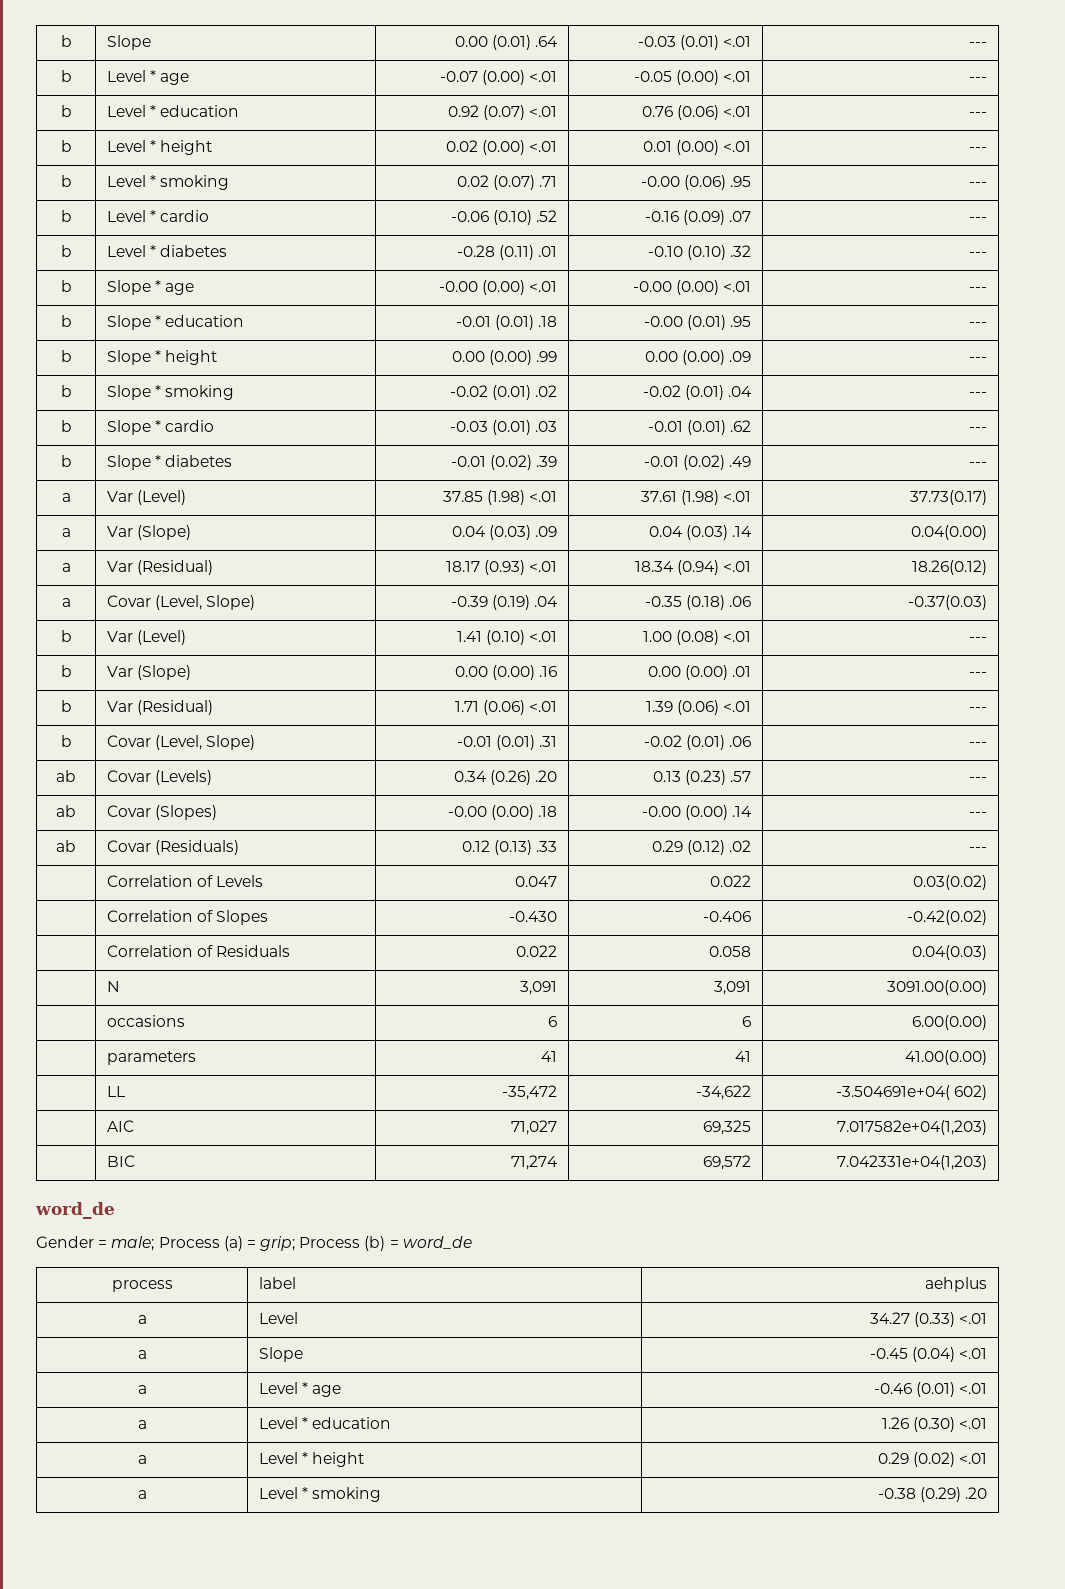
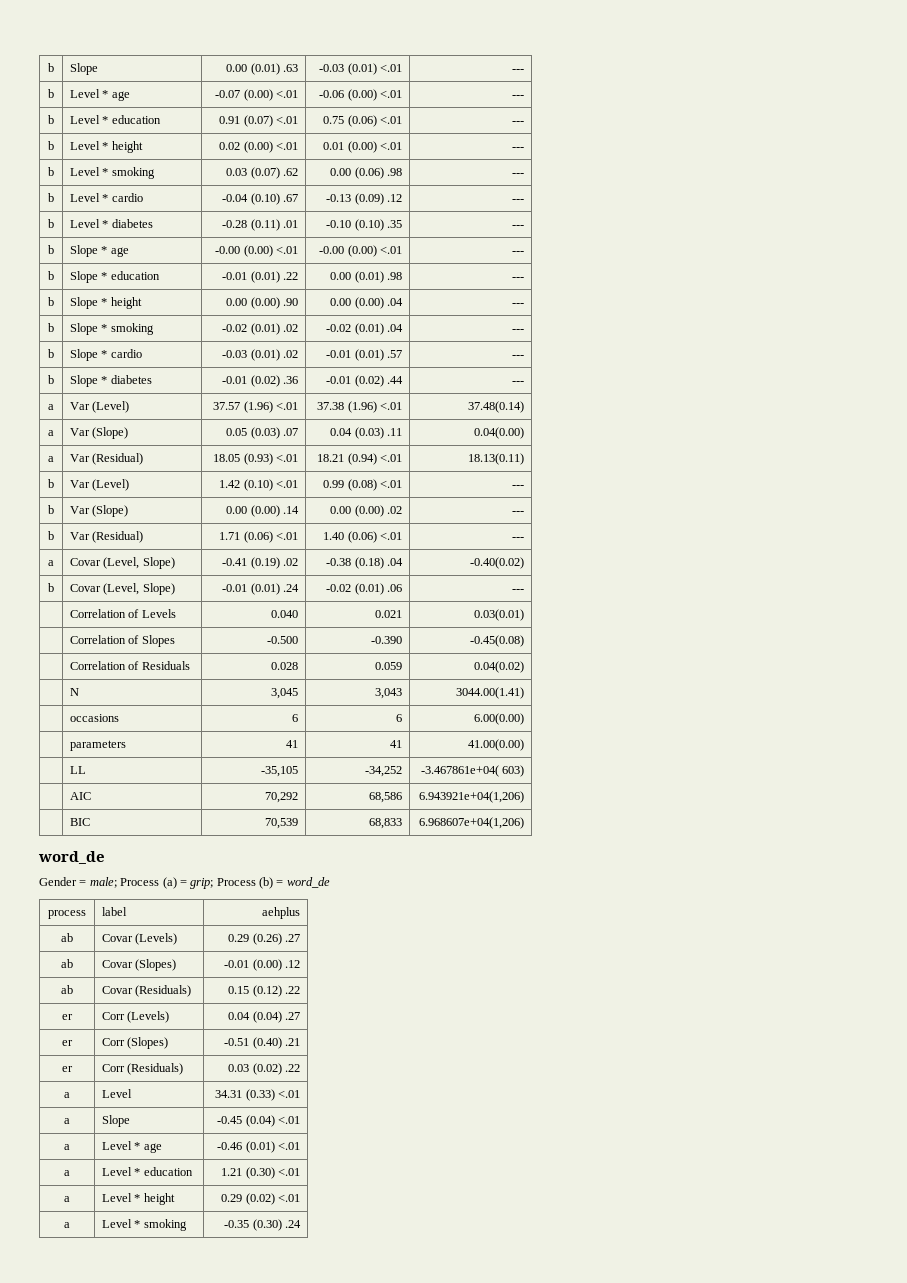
- b | Slope | 0.00 (0.01) .64 | -0.03 (0.01) <.01 | ---
+ b | Slope | 0.00 (0.01) .63 | -0.03 (0.01) <.01 | ---
- b | Level * age | -0.07 (0.00) <.01 | -0.05 (0.00) <.01 | ---
+ b | Level * age | -0.07 (0.00) <.01 | -0.06 (0.00) <.01 | ---
- b | Level * education | 0.92 (0.07) <.01 | 0.76 (0.06) <.01 | ---
+ b | Level * education | 0.91 (0.07) <.01 | 0.75 (0.06) <.01 | ---
- b | Level * smoking | 0.02 (0.07) .71 | -0.00 (0.06) .95 | ---
+ b | Level * smoking | 0.03 (0.07) .62 | 0.00 (0.06) .98 | ---
- b | Level * cardio | -0.06 (0.10) .52 | -0.16 (0.09) .07 | ---
+ b | Level * cardio | -0.04 (0.10) .67 | -0.13 (0.09) .12 | ---
- b | Level * diabetes | -0.28 (0.11) .01 | -0.10 (0.10) .32 | ---
+ b | Level * diabetes | -0.28 (0.11) .01 | -0.10 (0.10) .35 | ---
- b | Slope * education | -0.01 (0.01) .18 | -0.00 (0.01) .95 | ---
+ b | Slope * education | -0.01 (0.01) .22 | 0.00 (0.01) .98 | ---
- b | Slope * height | 0.00 (0.00) .99 | 0.00 (0.00) .09 | ---
+ b | Slope * height | 0.00 (0.00) .90 | 0.00 (0.00) .04 | ---
- b | Slope * cardio | -0.03 (0.01) .03 | -0.01 (0.01) .62 | ---
+ b | Slope * cardio | -0.03 (0.01) .02 | -0.01 (0.01) .57 | ---
- b | Slope * diabetes | -0.01 (0.02) .39 | -0.01 (0.02) .49 | ---
+ b | Slope * diabetes | -0.01 (0.02) .36 | -0.01 (0.02) .44 | ---
- a | Var (Level) | 37.85 (1.98) <.01 | 37.61 (1.98) <.01 | 37.73(0.17)
+ a | Var (Level) | 37.57 (1.96) <.01 | 37.38 (1.96) <.01 | 37.48(0.14)
- a | Var (Slope) | 0.04 (0.03) .09 | 0.04 (0.03) .14 | 0.04(0.00)
+ a | Var (Slope) | 0.05 (0.03) .07 | 0.04 (0.03) .11 | 0.04(0.00)
- a | Var (Residual) | 18.17 (0.93) <.01 | 18.34 (0.94) <.01 | 18.26(0.12)
- a | Covar (Level, Slope) | -0.39 (0.19) .04 | -0.35 (0.18) .06 | -0.37(0.03)
+ a | Var (Residual) | 18.05 (0.93) <.01 | 18.21 (0.94) <.01 | 18.13(0.11)
- b | Var (Level) | 1.41 (0.10) <.01 | 1.00 (0.08) <.01 | ---
+ b | Var (Level) | 1.42 (0.10) <.01 | 0.99 (0.08) <.01 | ---
- b | Var (Slope) | 0.00 (0.00) .16 | 0.00 (0.00) .01 | ---
+ b | Var (Slope) | 0.00 (0.00) .14 | 0.00 (0.00) .02 | ---
- b | Var (Residual) | 1.71 (0.06) <.01 | 1.39 (0.06) <.01 | ---
+ b | Var (Residual) | 1.71 (0.06) <.01 | 1.40 (0.06) <.01 | ---
+ a | Covar (Level, Slope) | -0.41 (0.19) .02 | -0.38 (0.18) .04 | -0.40(0.02)
- b | Covar (Level, Slope) | -0.01 (0.01) .31 | -0.02 (0.01) .06 | ---
+ b | Covar (Level, Slope) | -0.01 (0.01) .24 | -0.02 (0.01) .06 | ---
- ab | Covar (Levels) | 0.34 (0.26) .20 | 0.13 (0.23) .57 | ---
- ab | Covar (Slopes) | -0.00 (0.00) .18 | -0.00 (0.00) .14 | ---
- ab | Covar (Residuals) | 0.12 (0.13) .33 | 0.29 (0.12) .02 | ---
- | Correlation of Levels | 0.047 | 0.022 | 0.03(0.02)
+ | Correlation of Levels | 0.040 | 0.021 | 0.03(0.01)
- | Correlation of Slopes | -0.430 | -0.406 | -0.42(0.02)
+ | Correlation of Slopes | -0.500 | -0.390 | -0.45(0.08)
- | Correlation of Residuals | 0.022 | 0.058 | 0.04(0.03)
- | N | 3,091 | 3,091 | 3091.00(0.00)
+ | Correlation of Residuals | 0.028 | 0.059 | 0.04(0.02)
+ | N | 3,045 | 3,043 | 3044.00(1.41)
- | LL | -35,472 | -34,622 | -3.504691e+04( 602)
- | AIC | 71,027 | 69,325 | 7.017582e+04(1,203)
- | BIC | 71,274 | 69,572 | 7.042331e+04(1,203)
+ | LL | -35,105 | -34,252 | -3.467861e+04( 603)
+ | AIC | 70,292 | 68,586 | 6.943921e+04(1,206)
+ | BIC | 70,539 | 68,833 | 6.968607e+04(1,206)
+ ab | Covar (Levels) | 0.29 (0.26) .27
+ ab | Covar (Slopes) | -0.01 (0.00) .12
+ ab | Covar (Residuals) | 0.15 (0.12) .22
+ er | Corr (Levels) | 0.04 (0.04) .27
+ er | Corr (Slopes) | -0.51 (0.40) .21
+ er | Corr (Residuals) | 0.03 (0.02) .22
- a | Level | 34.27 (0.33) <.01
+ a | Level | 34.31 (0.33) <.01
- a | Level * education | 1.26 (0.30) <.01
+ a | Level * education | 1.21 (0.30) <.01
- a | Level * smoking | -0.38 (0.29) .20
+ a | Level * smoking | -0.35 (0.30) .24

